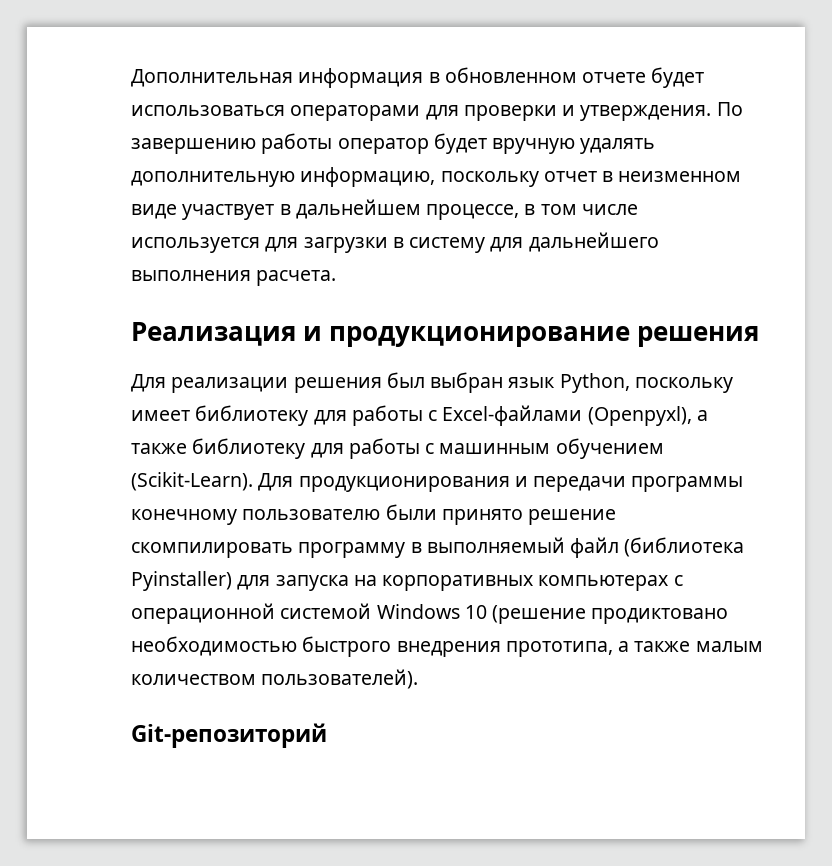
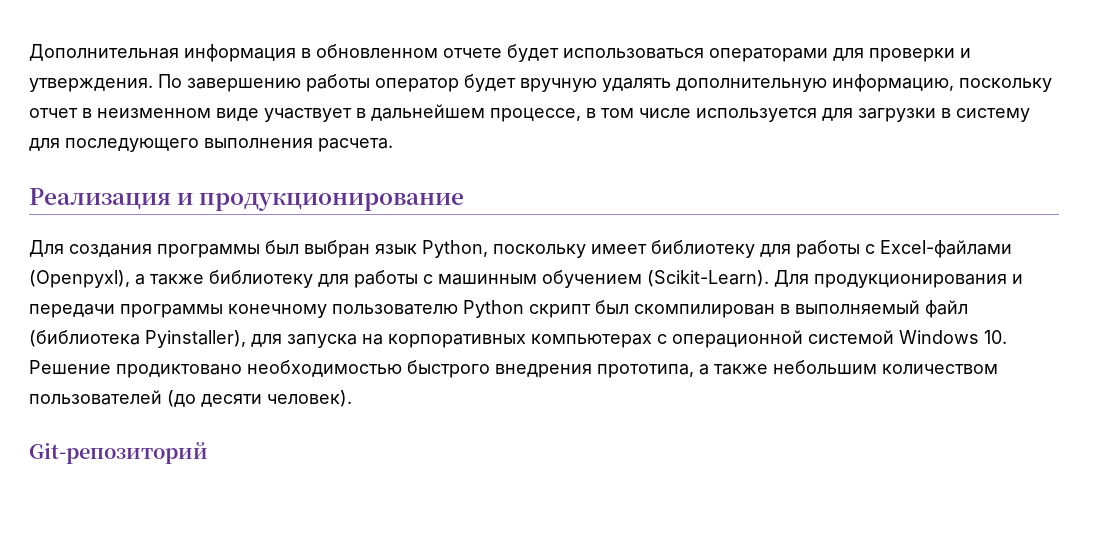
- По завершению работы оператор будет вручную удалять дополнительную информацию, поскольку отчет в неизменном виде участвует в дальнейшем процессе, в том числе используется для загрузки в систему для дальнейшего выполнения расчета.
+ По завершению работы оператор будет вручную удалять дополнительную информацию, поскольку отчет в неизменном виде участвует в дальнейшем процессе, в том числе используется для загрузки в систему для последующего выполнения расчета.
- Реализация и продукционирование решения
- Для реализации решения был выбран язык Python, поскольку имеет библиотеку для работы с Excel-файлами (Openpyxl), а также библиотеку для работы с машинным обучением (Scikit-Learn).
+ Реализация и продукционирование
+ Для создания программы был выбран язык Python, поскольку имеет библиотеку для работы с Excel-файлами (Openpyxl), а также библиотеку для работы с машинным обучением (Scikit-Learn).
- Для продукционирования и передачи программы конечному пользователю были принято решение скомпилировать программу в выполняемый файл (библиотека Pyinstaller) для запуска на корпоративных компьютерах с операционной системой Windows 10 (решение продиктовано необходимостью быстрого внедрения прототипа, а также малым количеством пользователей).
+ Для продукционирования и передачи программы конечному пользователю Python скрипт был скомпилирован в выполняемый файл (библиотека Pyinstaller), для запуска на корпоративных компьютерах с операционной системой Windows 10. Решение продиктовано необходимостью быстрого внедрения прототипа, а также небольшим количеством пользователей (до десяти человек).

